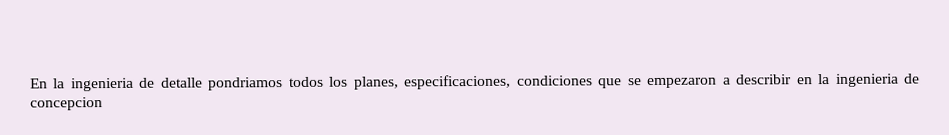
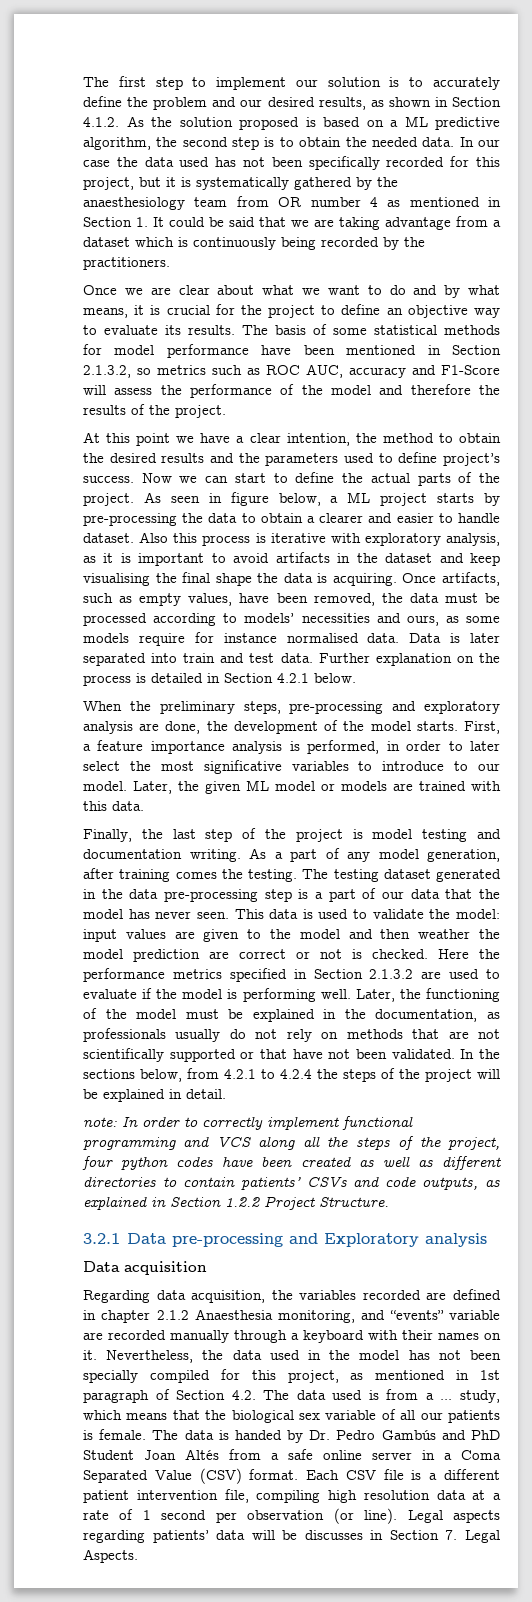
- En la ingenieria de detalle pondriamos todos los planes, especificaciones, condiciones que se empezaron a describir en la ingenieria de concepcion
+ The first step to implement our solution is to accurately define the problem and our desired results, as shown in Section 4.1.2. As the solution proposed is based on a ML predictive algorithm, the second step is to obtain the needed data. In our case the data used has not been specifically recorded for this project, but it is systematically gathered by the anaesthesiology team from OR number 4 as mentioned in Section 1. It could be said that we are taking advantage from a dataset which is continuously being recorded by the practitioners.
+ Once we are clear about what we want to do and by what means, it is crucial for the project to define an objective way to evaluate its results. The basis of some statistical methods for model performance have been mentioned in Section 2.1.3.2, so metrics such as ROC AUC, accuracy and F1-Score will assess the performance of the model and therefore the results of the project.
+ At this point we have a clear intention, the method to obtain the desired results and the parameters used to define project’s success. Now we can start to define the actual parts of the project. As seen in figure below, a ML project starts by pre-processing the data to obtain a clearer and easier to handle dataset. Also this process is iterative with exploratory analysis, as it is important to avoid artifacts in the dataset and keep visualising the final shape the data is acquiring. Once artifacts, such as empty values, have been removed, the data must be processed according to models’ necessities and ours, as some models require for instance normalised data. Data is later separated into train and test data. Further explanation on the process is detailed in Section 4.2.1 below.
+ When the preliminary steps, pre-processing and exploratory analysis are done, the development of the model starts. First, a feature importance analysis is performed, in order to later select the most significative variables to introduce to our model. Later, the given ML model or models are trained with this data.
+ Finally, the last step of the project is model testing and documentation writing. As a part of any model generation, after training comes the testing. The testing dataset generated in the data pre-processing step is a part of our data that the model has never seen. This data is used to validate the model: input values are given to the model and then weather the model prediction are correct or not is checked. Here the performance metrics specified in Section 2.1.3.2 are used to evaluate if the model is performing well. Later, the functioning of the model must be explained in the documentation, as professionals usually do not rely on methods that are not scientifically supported or that have not been validated. In the sections below, from 4.2.1 to 4.2.4 the steps of the project will be explained in detail.
+ note: In order to correctly implement functional programming and VCS along all the steps of the project, four python codes have been created as well as different directories to contain patients’ CSVs and code outputs, as explained in Section 1.2.2 Project Structure.
+ 3.2.1 Data pre-processing and Exploratory analysis
+ Data acquisition
+ Regarding data acquisition, the variables recorded are defined in chapter 2.1.2 Anaesthesia monitoring, and “events” variable are recorded manually through a keyboard with their names on it. Nevertheless, the data used in the model has not been specially compiled for this project, as mentioned in 1st paragraph of Section 4.2. The data used is from a ... study, which means that the biological sex variable of all our patients is female. The data is handed by Dr. Pedro Gambús and PhD Student Joan Altés from a safe online server in a Coma Separated Value (CSV) format. Each CSV file is a different patient intervention file, compiling high resolution data at a rate of 1 second per observation (or line). Legal aspects regarding patients’ data will be discusses in Section 7. Legal Aspects.

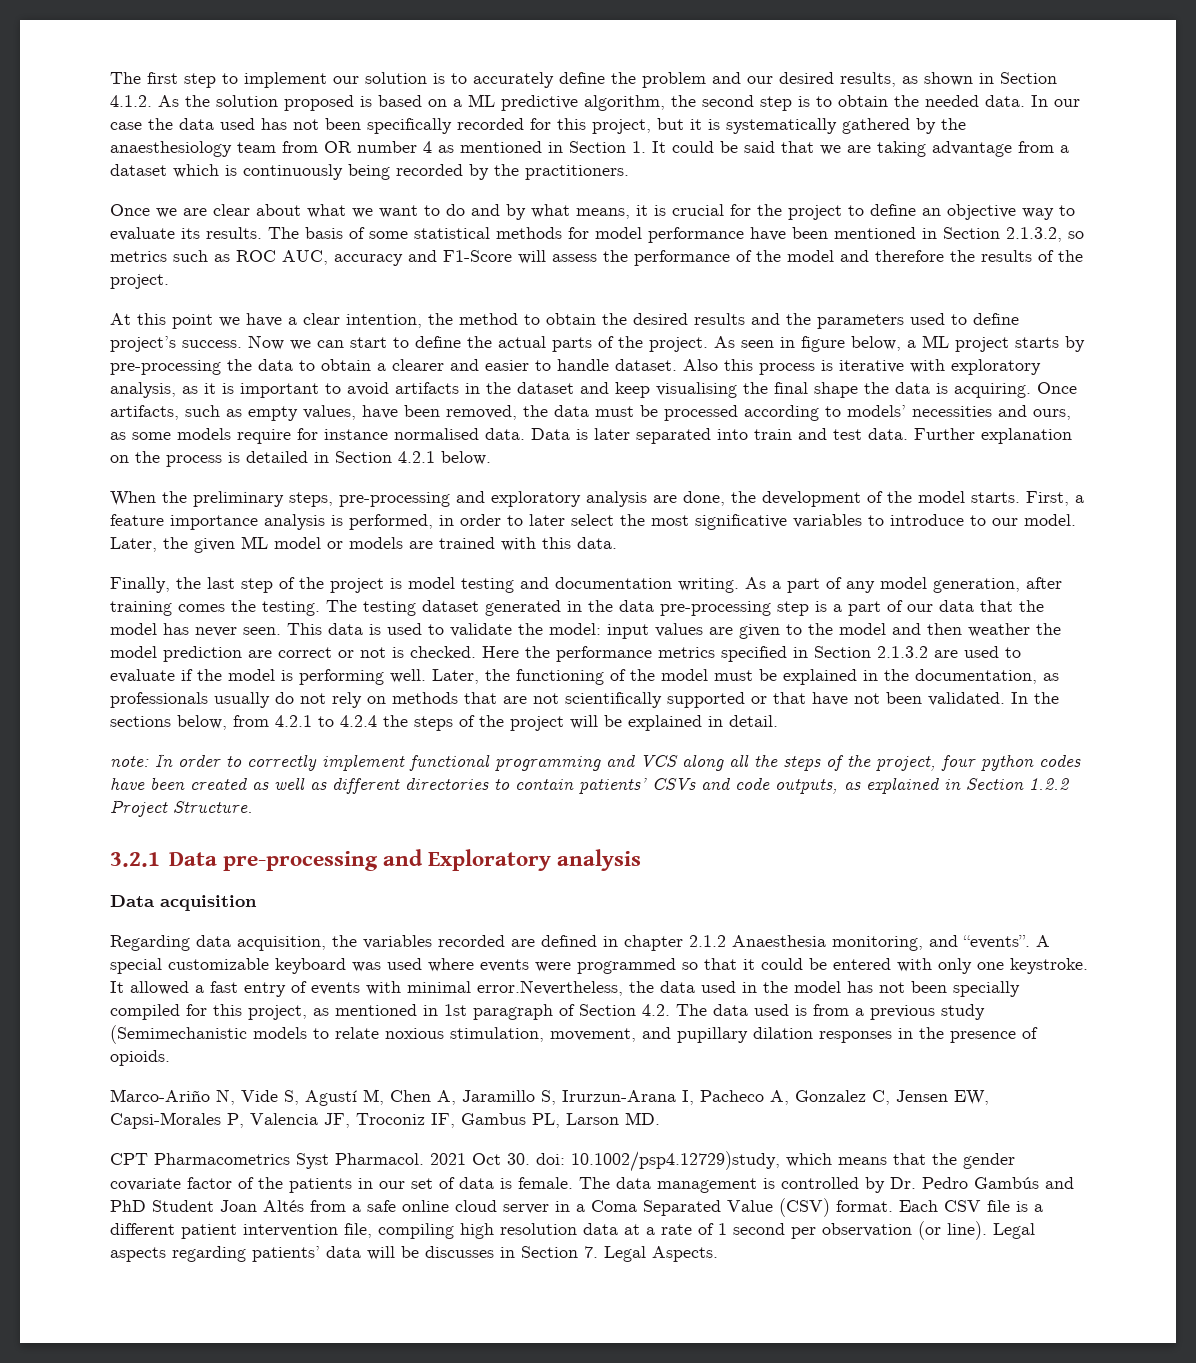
- Regarding data acquisition, the variables recorded are defined in chapter 2.1.2 Anaesthesia monitoring, and “events” variable are recorded manually through a keyboard with their names on it. Nevertheless, the data used in the model has not been specially compiled for this project, as mentioned in 1st paragraph of Section 4.2. The data used is from a ... study, which means that the biological sex variable of all our patients is female.
+ Regarding data acquisition, the variables recorded are defined in chapter 2.1.2 Anaesthesia monitoring, and “events”. A special customizable keyboard was used where events were programmed so that it could be entered with only one keystroke. It allowed a fast entry of events with minimal error.Nevertheless, the data used in the model has not been specially compiled for this project, as mentioned in 1st paragraph of Section 4.2. The data used is from a previous study (Semimechanistic models to relate noxious stimulation, movement, and pupillary dilation responses in the presence of opioids.
+ Marco-Ariño N, Vide S, Agustí M, Chen A, Jaramillo S, Irurzun-Arana I, Pacheco A, Gonzalez C, Jensen EW, Capsi-Morales P, Valencia JF, Troconiz IF, Gambus PL, Larson MD.
+ CPT Pharmacometrics Syst Pharmacol. 2021 Oct 30. doi: 10.1002/psp4.12729)study, which means that the gender covariate factor of the patients in our set of data is female.
- The data is handed by Dr. Pedro Gambús and PhD Student Joan Altés from a safe online server in a Coma Separated Value (CSV) format.
+ The data management is controlled by Dr. Pedro Gambús and PhD Student Joan Altés from a safe online cloud server in a Coma Separated Value (CSV) format.

